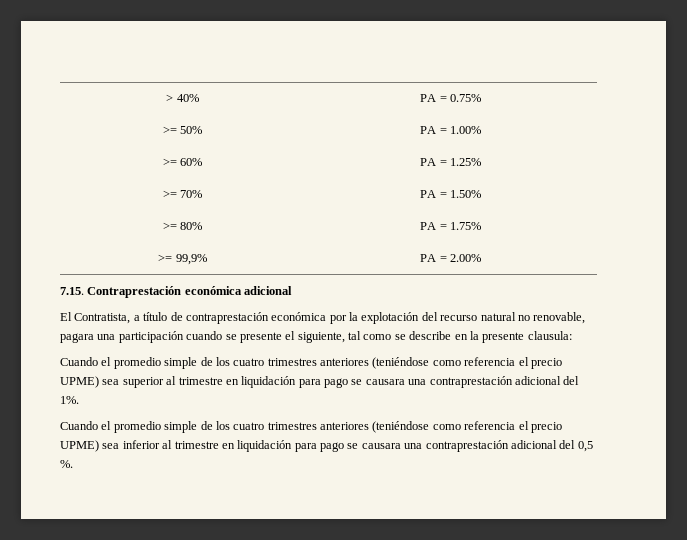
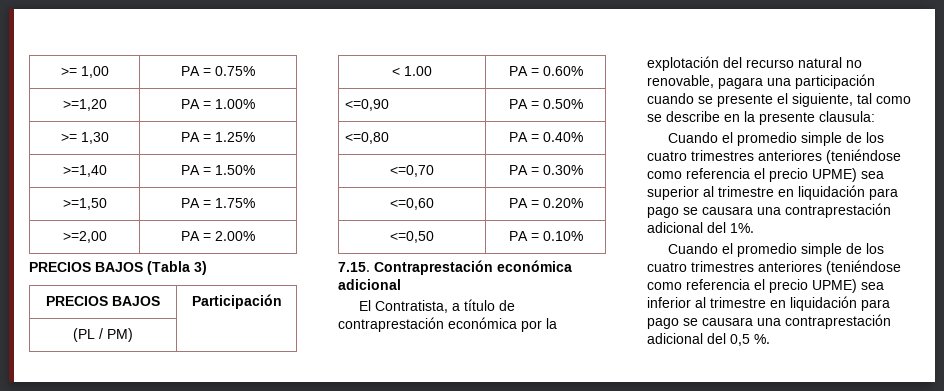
- > 40% | PA = 0.75%
+ >= 1,00 | PA = 0.75%
- >= 50% | PA = 1.00%
+ >=1,20 | PA = 1.00%
- >= 60% | PA = 1.25%
+ >= 1,30 | PA = 1.25%
- >= 70% | PA = 1.50%
+ >=1,40 | PA = 1.50%
- >= 80% | PA = 1.75%
+ >=1,50 | PA = 1.75%
- >= 99,9% | PA = 2.00%
+ >=2,00 | PA = 2.00%
+ PRECIOS BAJOS (Tabla 3)
+ PRECIOS BAJOS | Participación
+ (PL / PM) |
+ < 1.00 | PA = 0.60%
+ <=0,90 | PA = 0.50%
+ <=0,80 | PA = 0.40%
+ <=0,70 | PA = 0.30%
+ <=0,60 | PA = 0.20%
+ <=0,50 | PA = 0.10%

